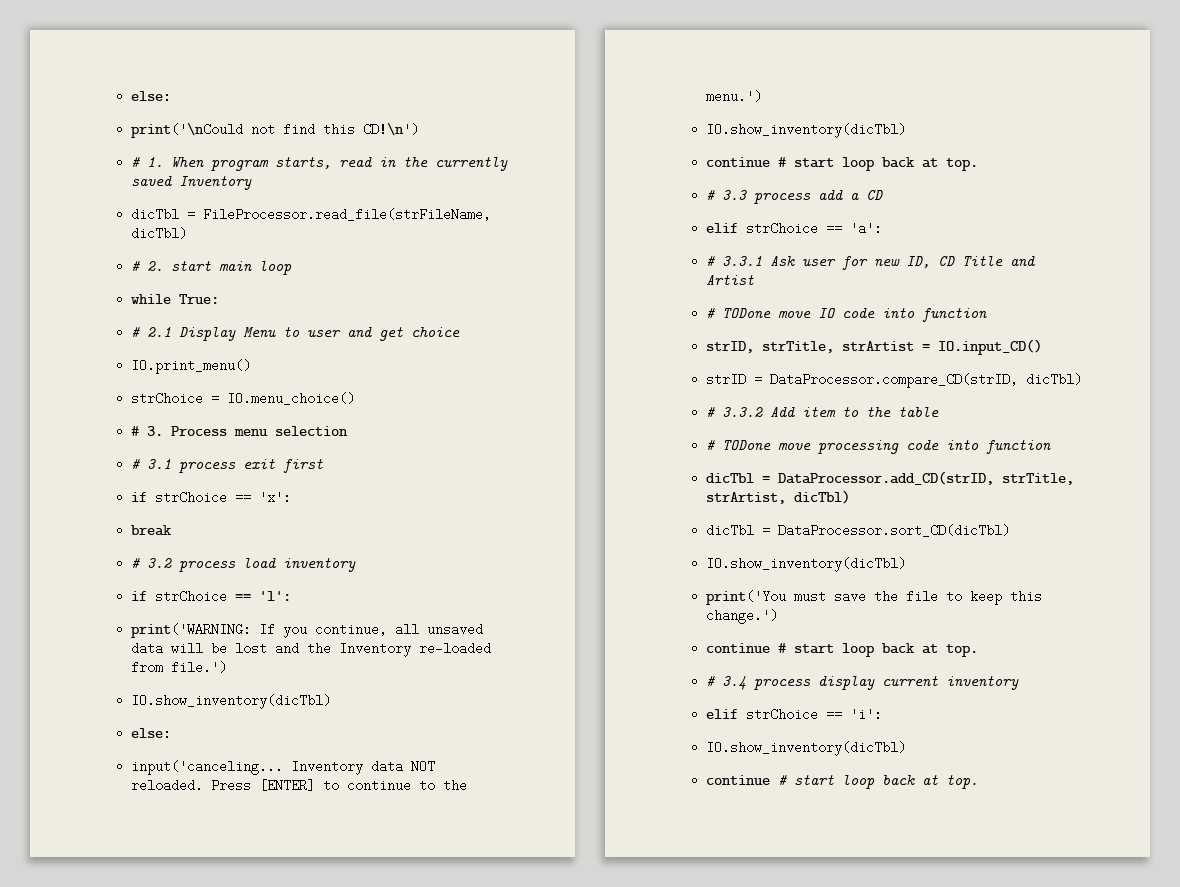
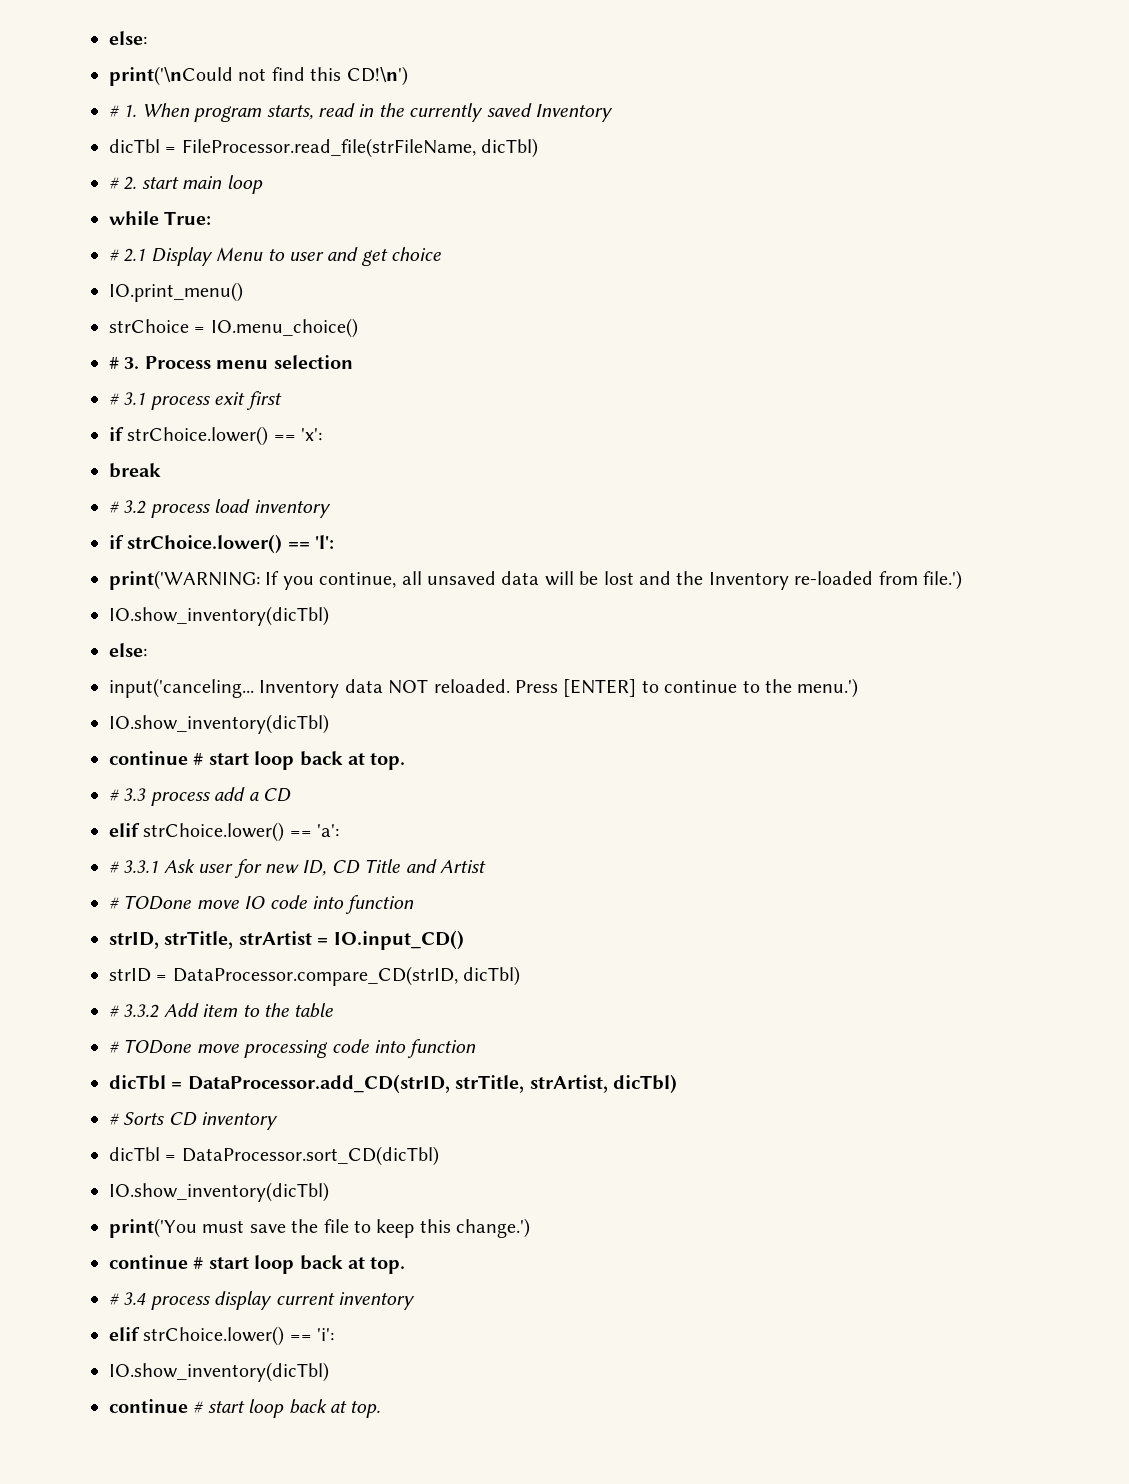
- if strChoice == 'x':
+ if strChoice.lower() == 'x':
- if strChoice == 'l':
+ if strChoice.lower() == 'l':
- elif strChoice == 'a':
+ elif strChoice.lower() == 'a':
+ # Sorts CD inventory
- elif strChoice == 'i':
+ elif strChoice.lower() == 'i':

